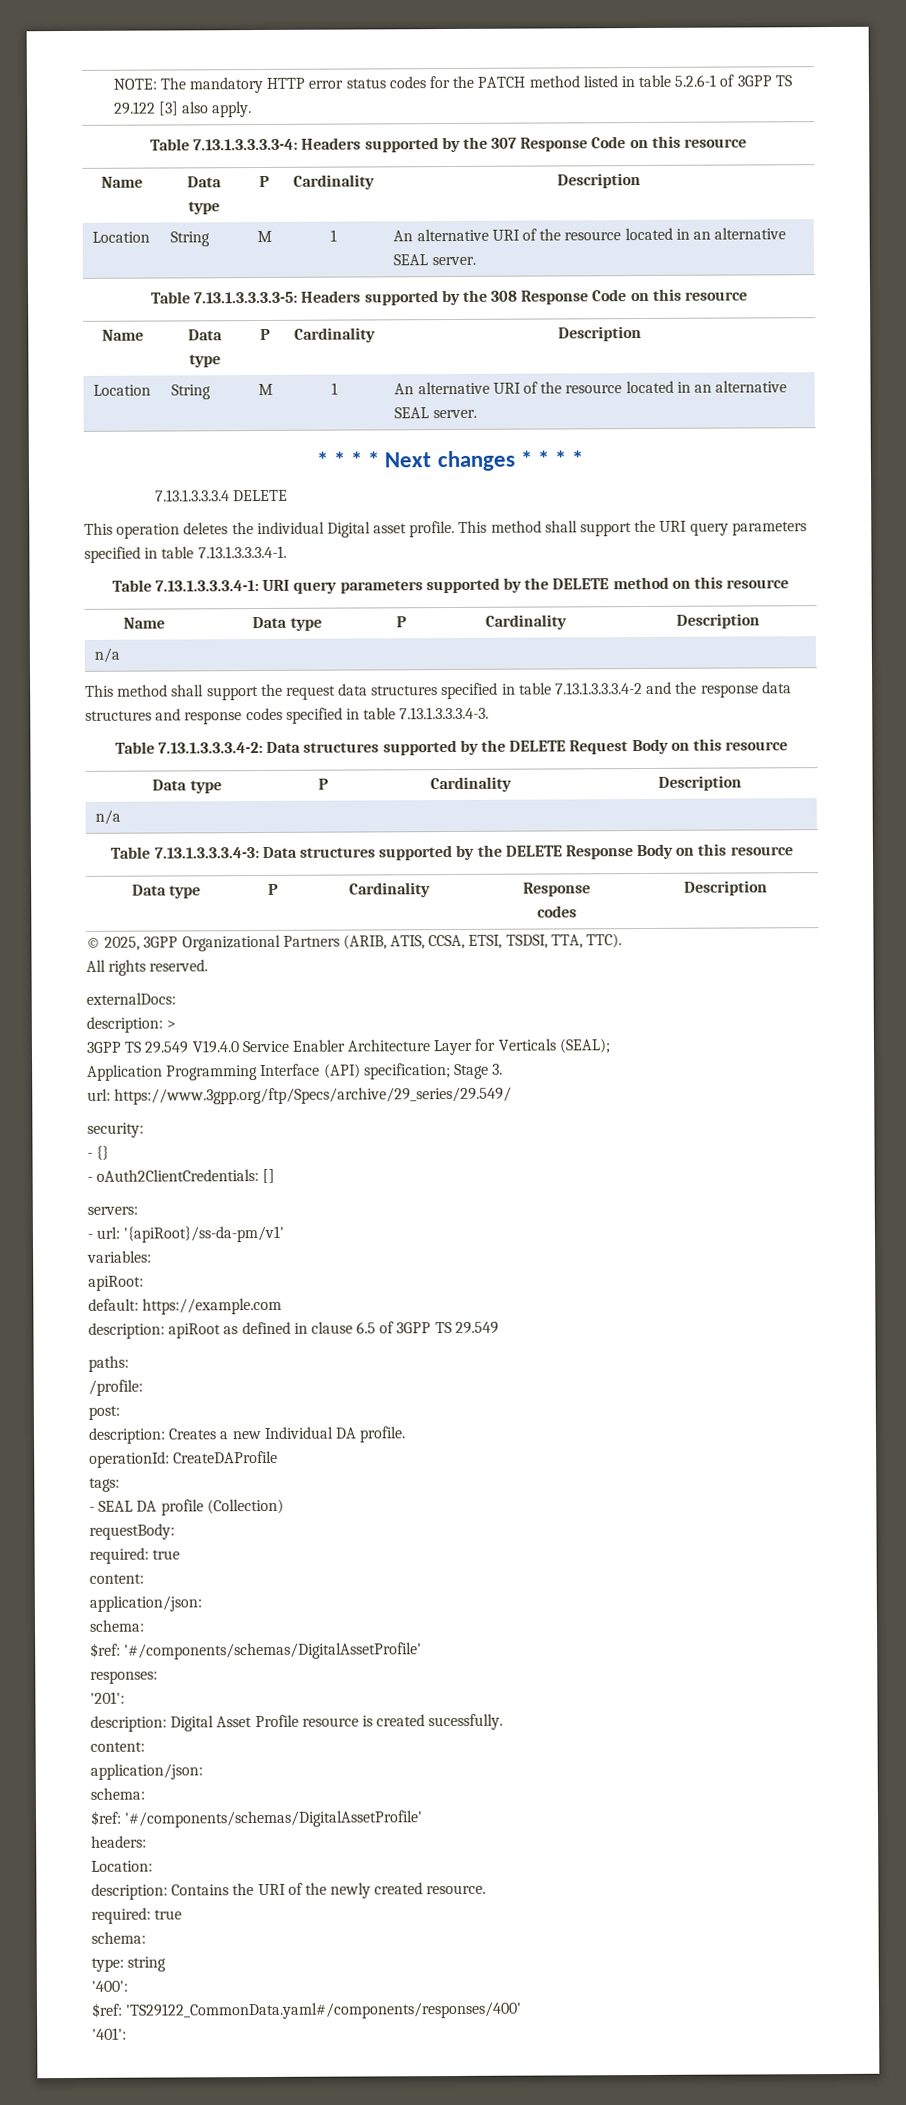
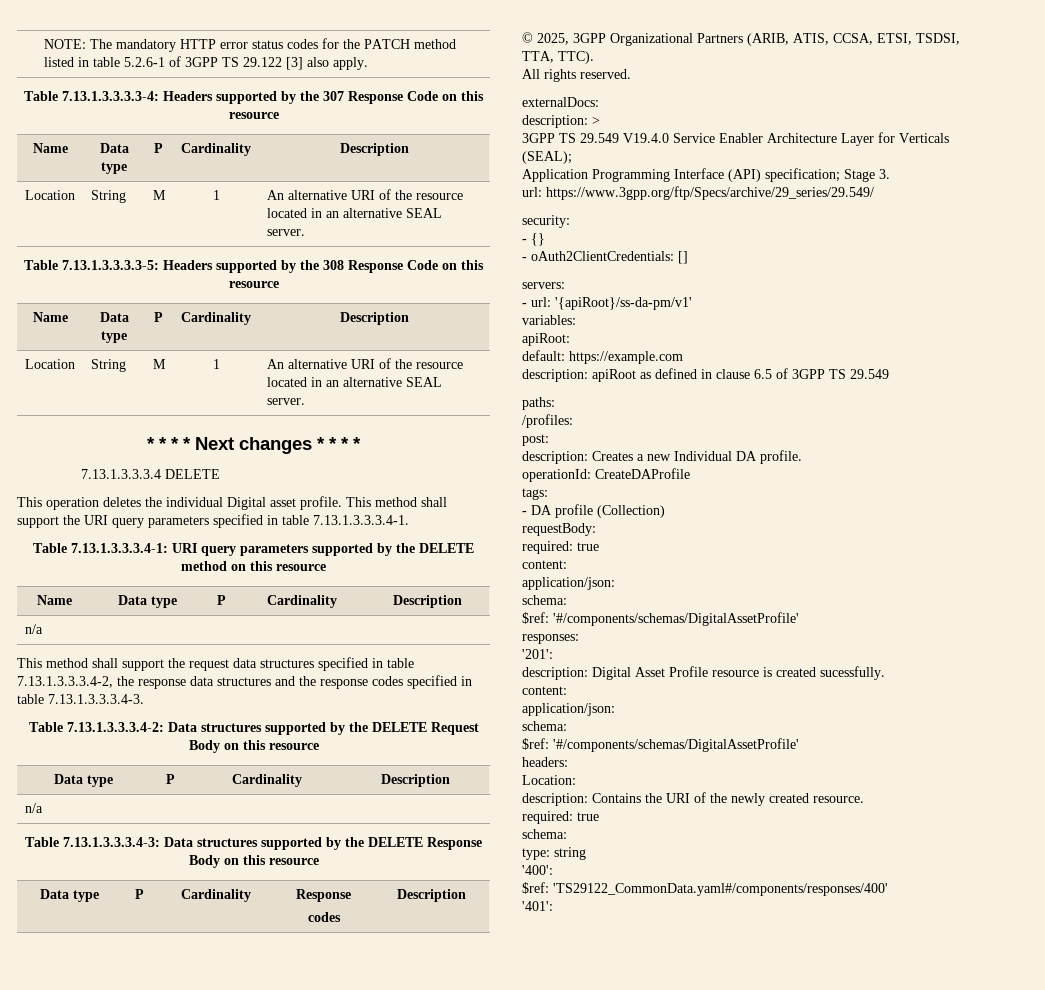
- This method shall support the request data structures specified in table 7.13.1.3.3.3.4-2 and the response data structures and response codes specified in table 7.13.1.3.3.3.4-3.
+ This method shall support the request data structures specified in table 7.13.1.3.3.3.4-2, the response data structures and the response codes specified in table 7.13.1.3.3.3.4-3.
- /profile:
+ /profiles:
- - SEAL DA profile (Collection)
+ - DA profile (Collection)

